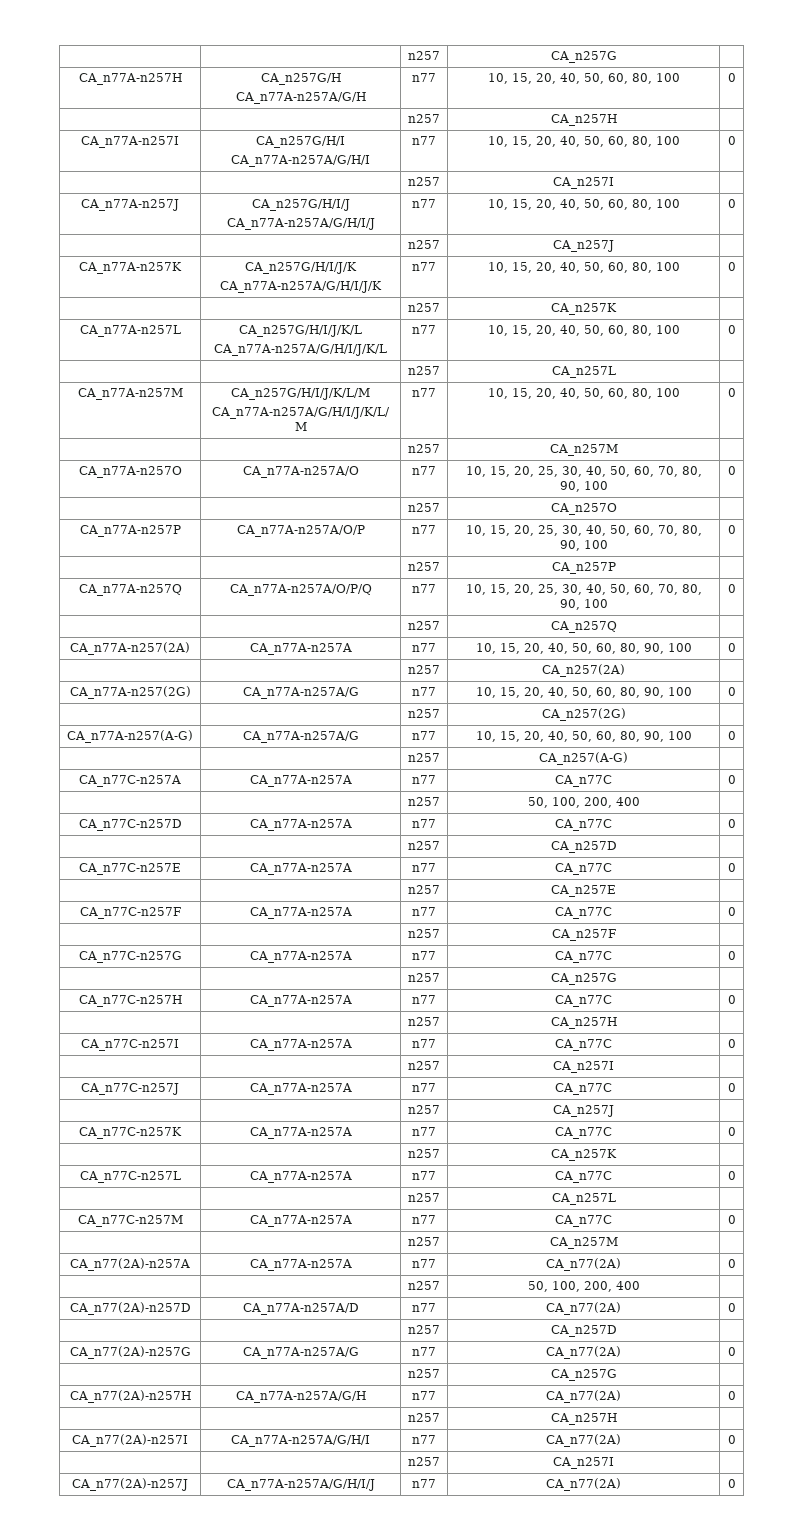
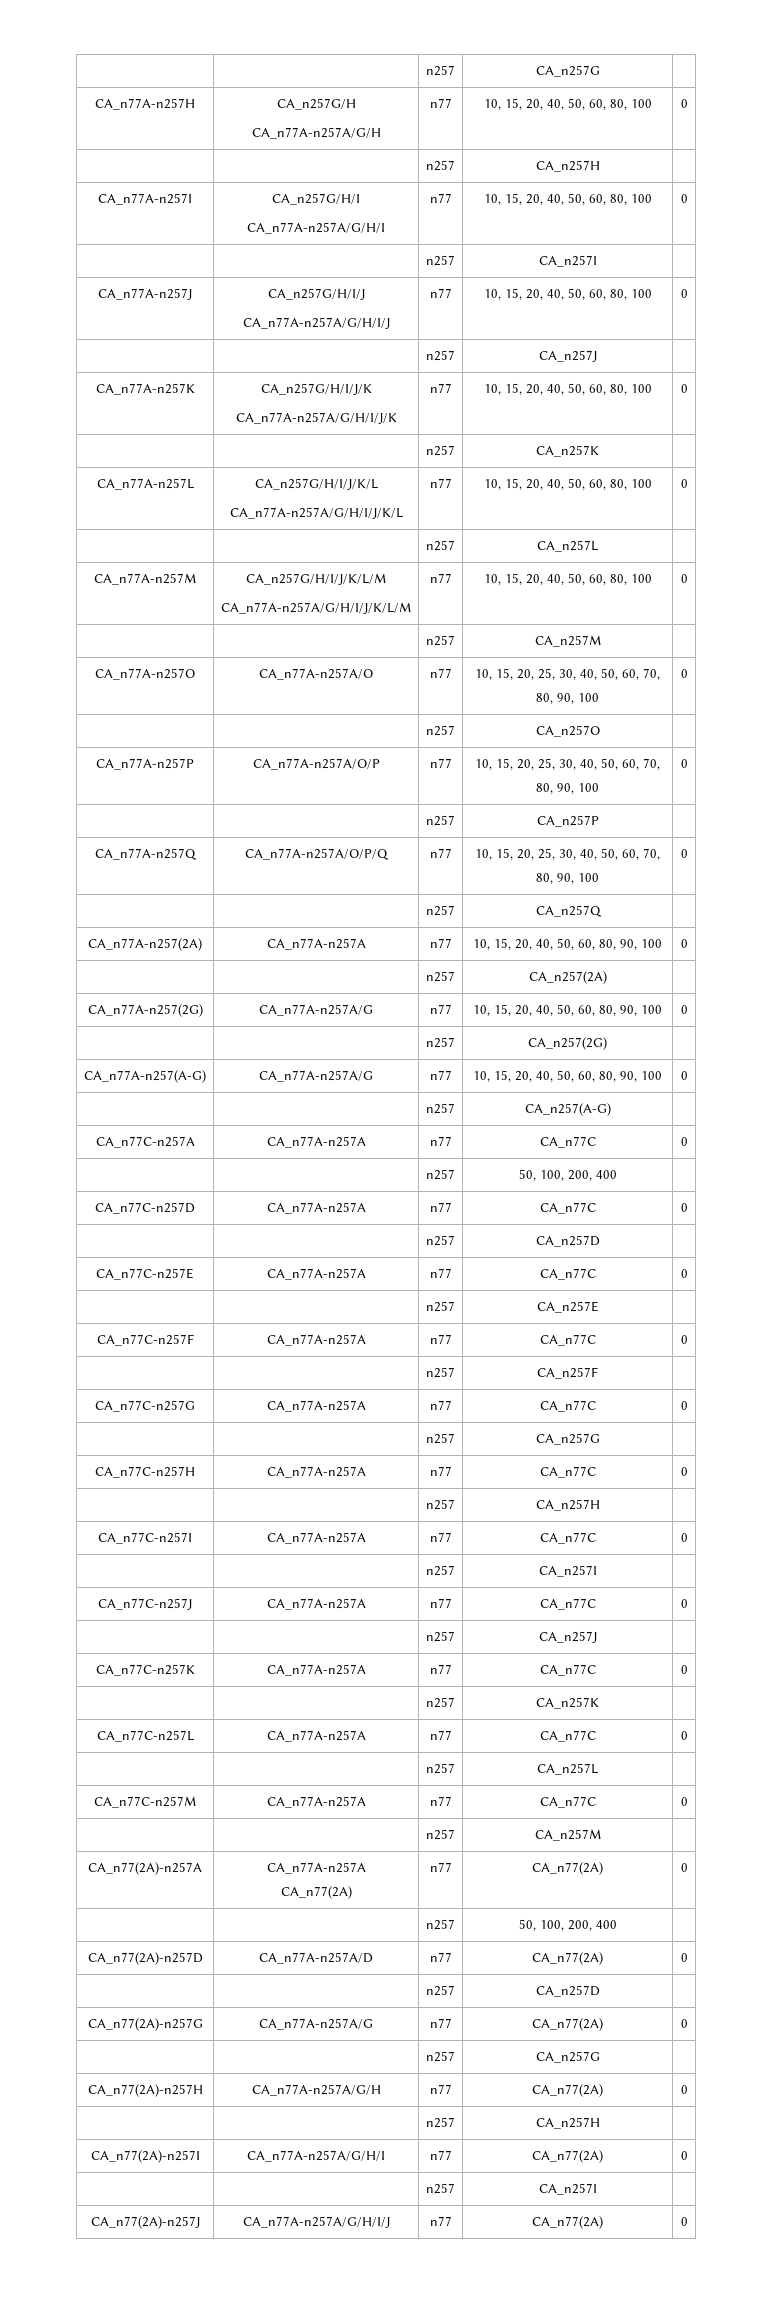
- CA_n77(2A)-n257A | CA_n77A-n257A | n77 | CA_n77(2A) | 0
+ CA_n77(2A)-n257A | CA_n77A-n257A
+ CA_n77(2A) | n77 | CA_n77(2A) | 0

